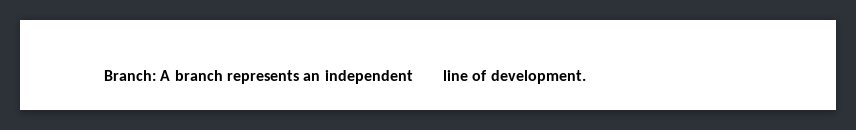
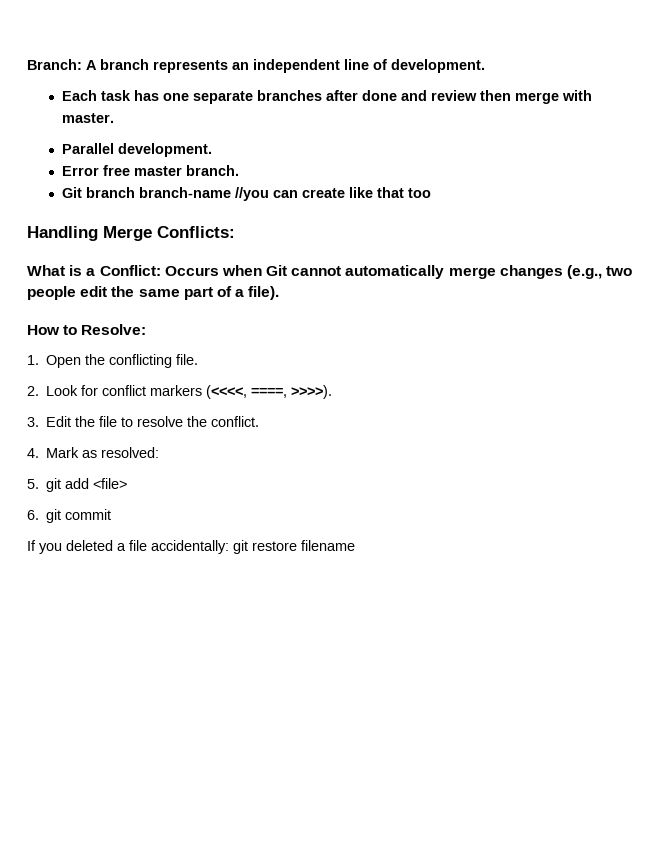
+ Each task has one separate branches after done and review then merge with master.
+ Parallel development.
+ Error free master branch.
+ Git branch branch-name //you can create like that too
+ Handling Merge Conflicts:
+ What is a Conflict: Occurs when Git cannot automatically merge changes (e.g., two people edit the same part of a file).
+ How to Resolve:
+ 1. Open the conflicting file.
+ 2. Look for conflict markers (<<<<, ====, >>>>).
+ 3. Edit the file to resolve the conflict.
+ 4. Mark as resolved:
+ 5. git add <file>
+ 6. git commit
+ If you deleted a file accidentally: git restore filename

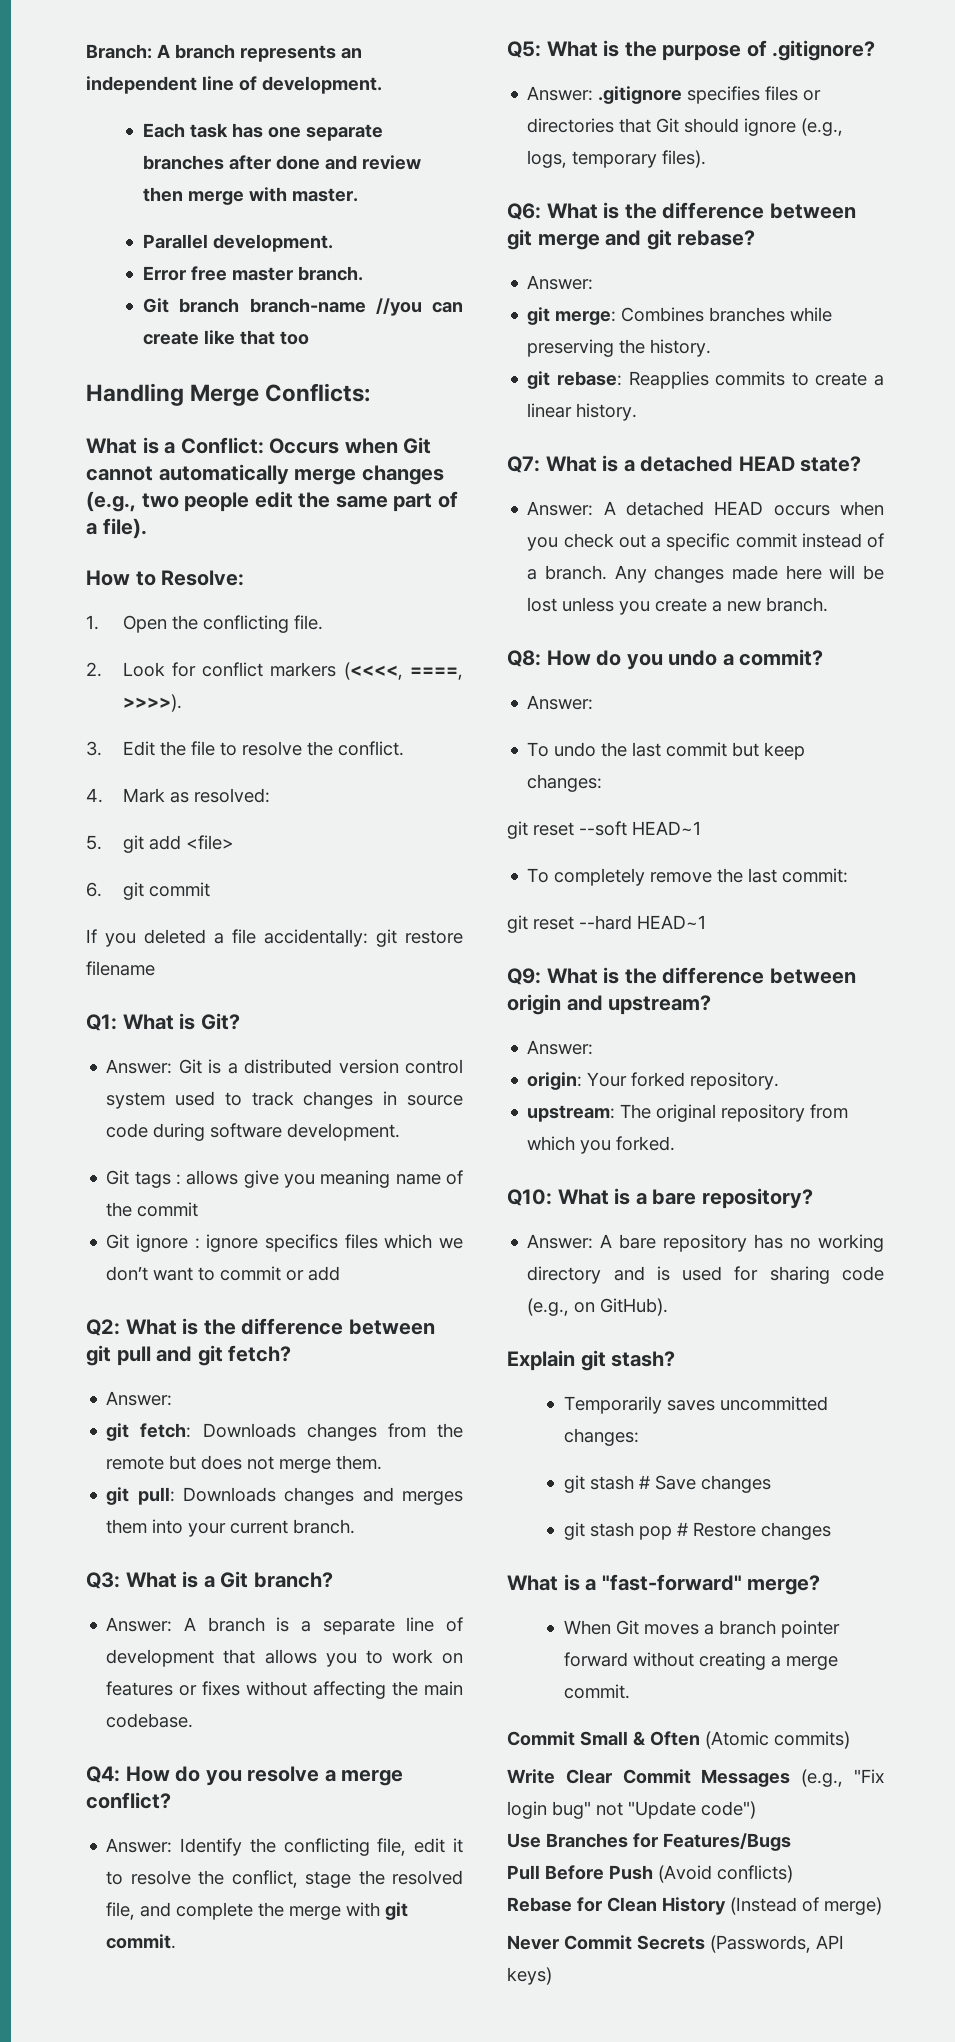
+ Q1: What is Git?
+ Answer: Git is a distributed version control system used to track changes in source code during software development.
+ Git tags : allows give you meaning name of the commit
+ Git ignore : ignore specifics files which we don’t want to commit or add
+ Q2: What is the difference between git pull and git fetch?
+ Answer:
+ git fetch: Downloads changes from the remote but does not merge them.
+ git pull: Downloads changes and merges them into your current branch.
+ Q3: What is a Git branch?
+ Answer: A branch is a separate line of development that allows you to work on features or fixes without affecting the main codebase.
+ Q4: How do you resolve a merge conflict?
+ Answer: Identify the conflicting file, edit it to resolve the conflict, stage the resolved file, and complete the merge with git commit.
+ Q5: What is the purpose of .gitignore?
+ Answer: .gitignore specifies files or directories that Git should ignore (e.g., logs, temporary files).
+ Q6: What is the difference between git merge and git rebase?
+ Answer:
+ git merge: Combines branches while preserving the history.
+ git rebase: Reapplies commits to create a linear history.
+ Q7: What is a detached HEAD state?
+ Answer: A detached HEAD occurs when you check out a specific commit instead of a branch. Any changes made here will be lost unless you create a new branch.
+ Q8: How do you undo a commit?
+ Answer:
+ To undo the last commit but keep changes:
+ git reset --soft HEAD~1
+ To completely remove the last commit:
+ git reset --hard HEAD~1
+ Q9: What is the difference between origin and upstream?
+ Answer:
+ origin: Your forked repository.
+ upstream: The original repository from which you forked.
+ Q10: What is a bare repository?
+ Answer: A bare repository has no working directory and is used for sharing code (e.g., on GitHub).
+ Explain git stash?
+ Temporarily saves uncommitted changes:
+ git stash # Save changes
+ git stash pop # Restore changes
+ What is a "fast-forward" merge?
+ When Git moves a branch pointer forward without creating a merge commit.
+ Commit Small & Often (Atomic commits)
+ Write Clear Commit Messages (e.g., "Fix login bug" not "Update code")
+ Use Branches for Features/Bugs
+ Pull Before Push (Avoid conflicts)
+ Rebase for Clean History (Instead of merge)
+ Never Commit Secrets (Passwords, API keys)

